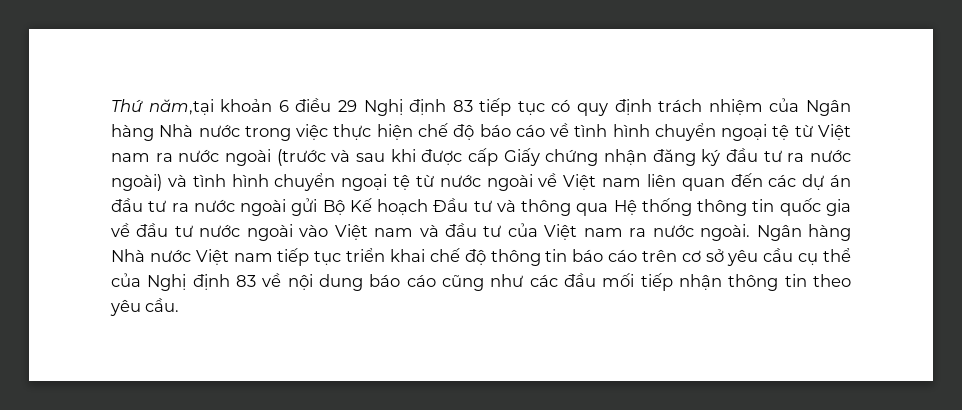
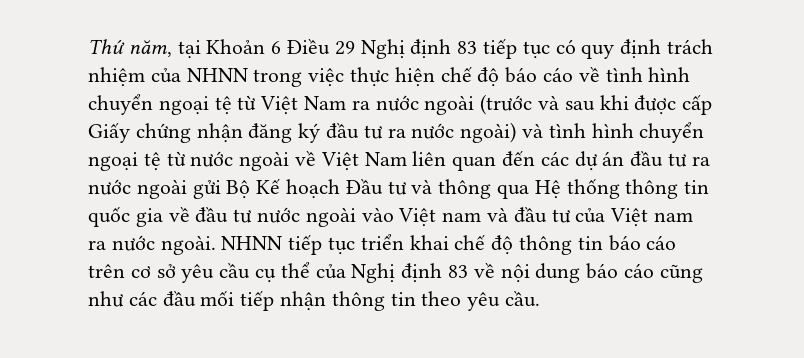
- Thứ năm,tại khoản 6 điều 29 Nghị định 83 tiếp tục có quy định trách nhiệm của Ngân hàng Nhà nước trong việc thực hiện chế độ báo cáo về tình hình chuyển ngoại tệ từ Việt nam ra nước ngoài (trước và sau khi được cấp Giấy chứng nhận đăng ký đầu tư ra nước ngoài) và tình hình chuyển ngoại tệ từ nước ngoài về Việt nam liên quan đến các dự án đầu tư ra nước ngoài gửi Bộ Kế hoạch Đầu tư và thông qua Hệ thống thông tin quốc gia về đầu tư nước ngoài vào Việt nam và đầu tư của Việt nam ra nước ngoài.
+ Thứ năm, tại Khoản 6 Điều 29 Nghị định 83 tiếp tục có quy định trách nhiệm của NHNN trong việc thực hiện chế độ báo cáo về tình hình chuyển ngoại tệ từ Việt Nam ra nước ngoài (trước và sau khi được cấp Giấy chứng nhận đăng ký đầu tư ra nước ngoài) và tình hình chuyển ngoại tệ từ nước ngoài về Việt Nam liên quan đến các dự án đầu tư ra nước ngoài gửi Bộ Kế hoạch Đầu tư và thông qua Hệ thống thông tin quốc gia về đầu tư nước ngoài vào Việt nam và đầu tư của Việt nam ra nước ngoài.
- Ngân hàng Nhà nước Việt nam tiếp tục triển khai chế độ thông tin báo cáo trên cơ sở yêu cầu cụ thể của Nghị định 83 về nội dung báo cáo cũng như các đầu mối tiếp nhận thông tin theo yêu cầu.
+ NHNN tiếp tục triển khai chế độ thông tin báo cáo trên cơ sở yêu cầu cụ thể của Nghị định 83 về nội dung báo cáo cũng như các đầu mối tiếp nhận thông tin theo yêu cầu.

